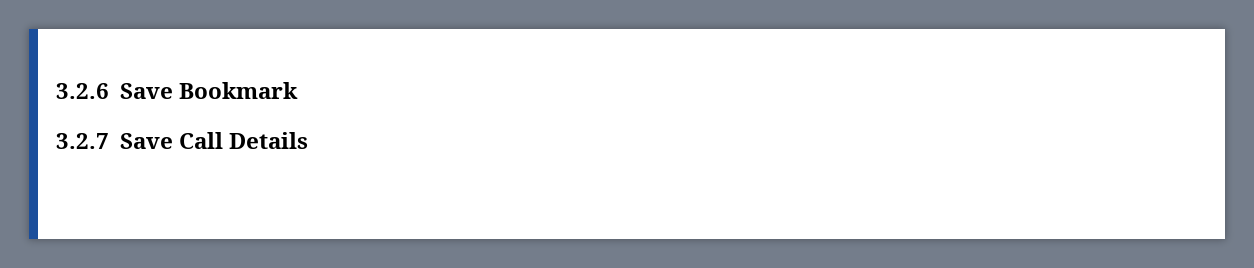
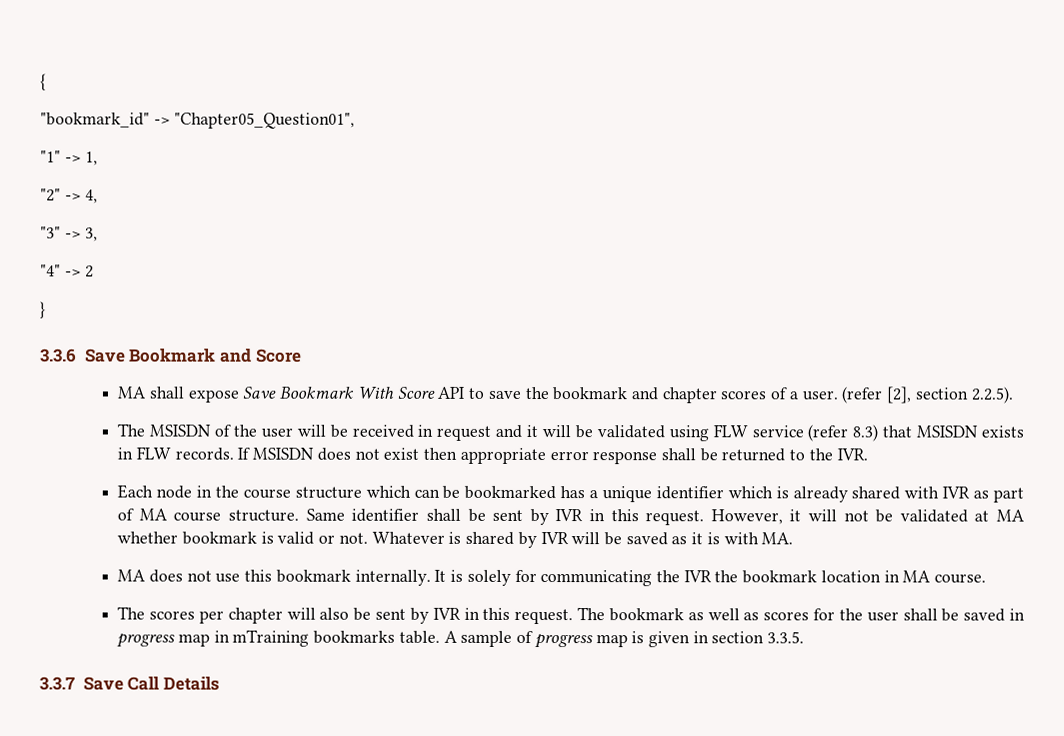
- 3.2.6 Save Bookmark
- 3.2.7 Save Call Details
+ {
+ "bookmark_id" -> "Chapter05_Question01",
+ "1" -> 1,
+ "2" -> 4,
+ "3" -> 3,
+ "4" -> 2
+ }
+ 3.3.6 Save Bookmark and Score
+ MA shall expose Save Bookmark With Score API to save the bookmark and chapter scores of a user. (refer [2], section 2.2.5).
+ The MSISDN of the user will be received in request and it will be validated using FLW service (refer 8.3) that MSISDN exists in FLW records. If MSISDN does not exist then appropriate error response shall be returned to the IVR.
+ Each node in the course structure which can be bookmarked has a unique identifier which is already shared with IVR as part of MA course structure. Same identifier shall be sent by IVR in this request. However, it will not be validated at MA whether bookmark is valid or not. Whatever is shared by IVR will be saved as it is with MA.
+ MA does not use this bookmark internally. It is solely for communicating the IVR the bookmark location in MA course.
+ The scores per chapter will also be sent by IVR in this request. The bookmark as well as scores for the user shall be saved in progress map in mTraining bookmarks table. A sample of progress map is given in section 3.3.5.
+ 3.3.7 Save Call Details

